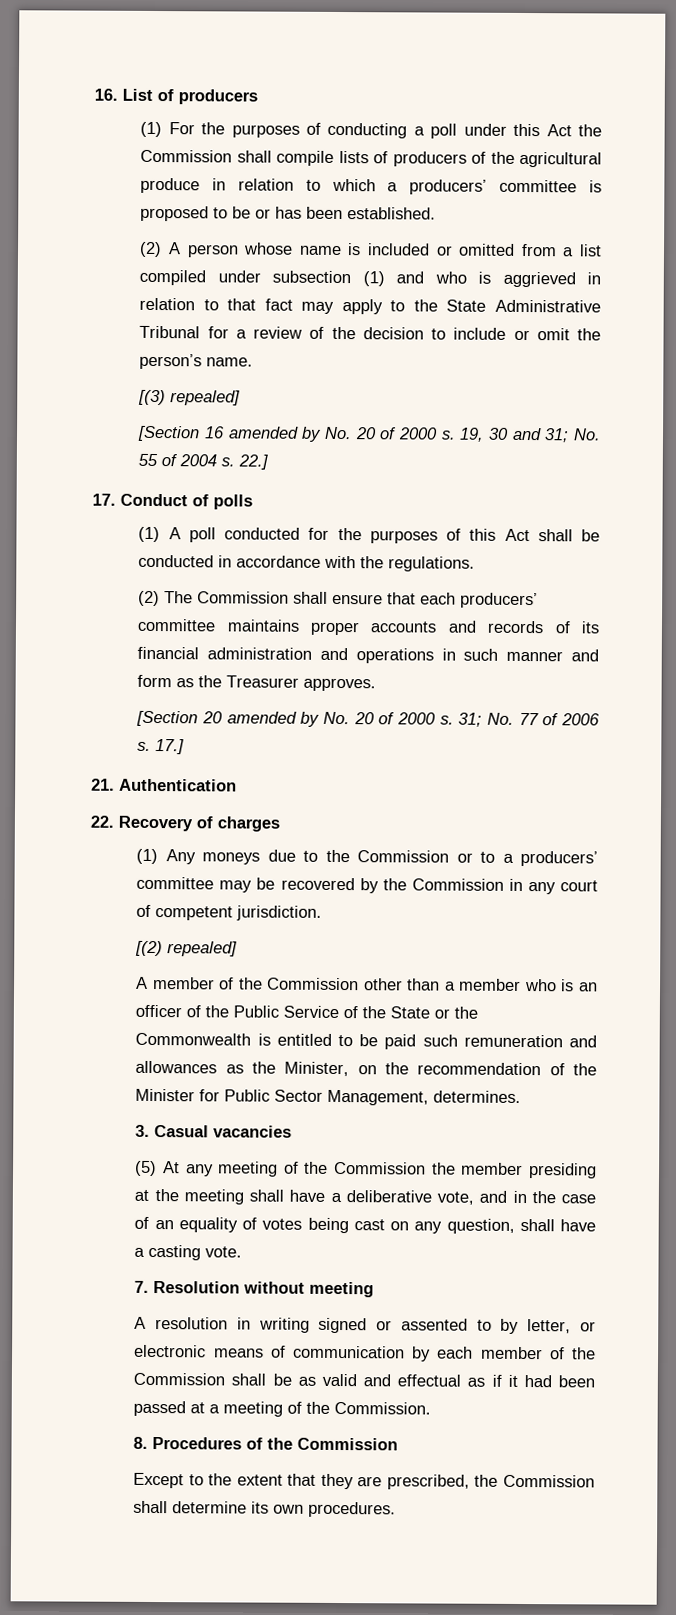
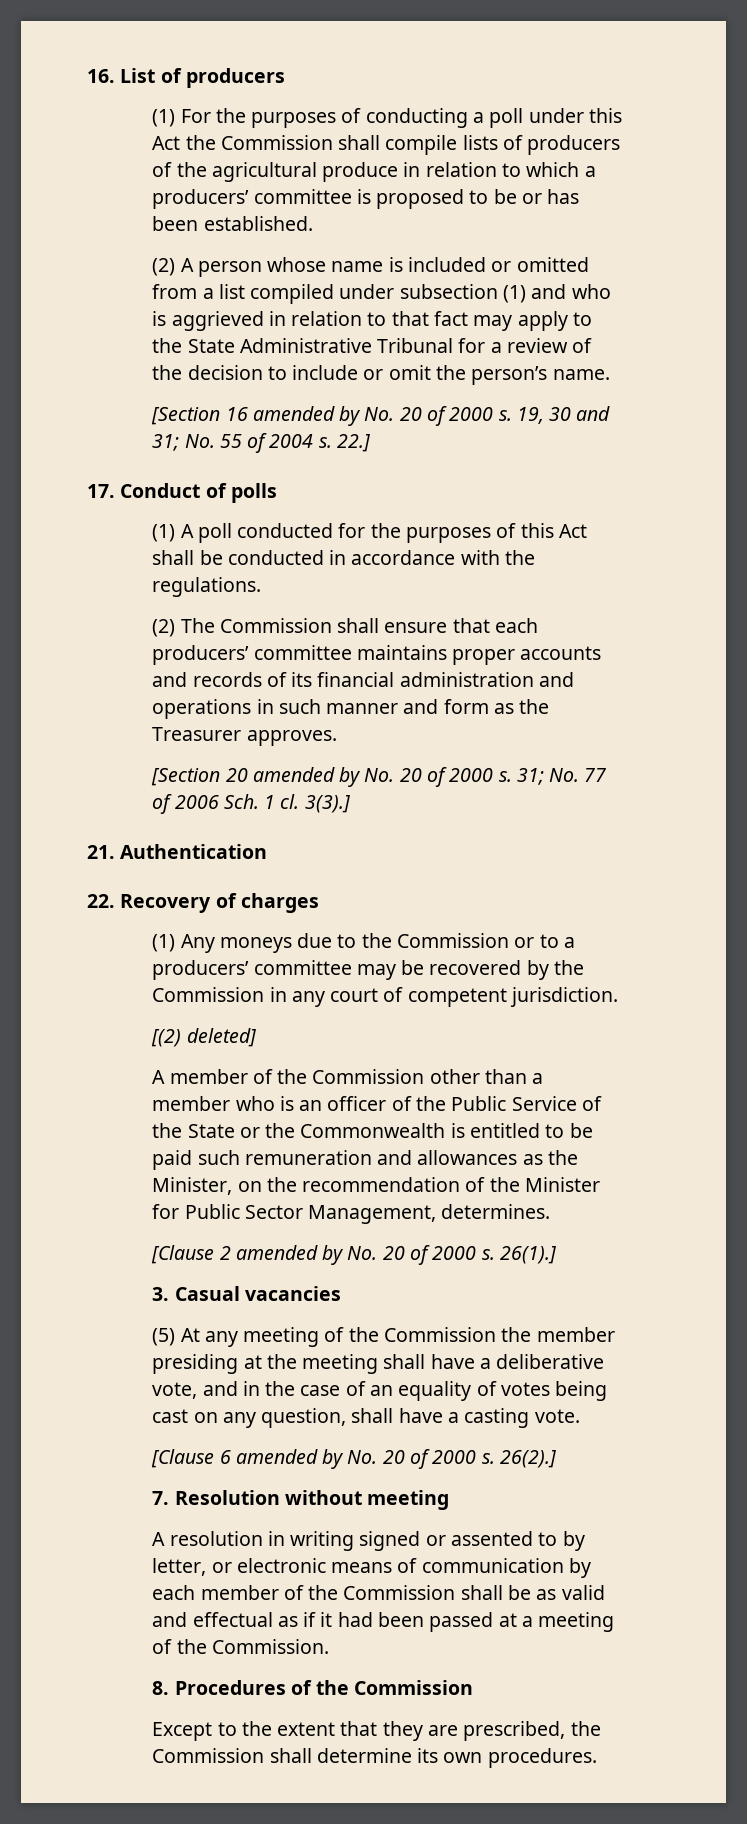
- [(3) repealed]
- 31; No. 77 of 2006 s. 17.]
+ 31; No. 77 of 2006 Sch. 1 cl. 3(3).]
- [(2) repealed]
+ [(2) deleted]
+ [Clause 2 amended by No. 20 of 2000 s. 26(1).]
+ [Clause 6 amended by No. 20 of 2000 s. 26(2).]

